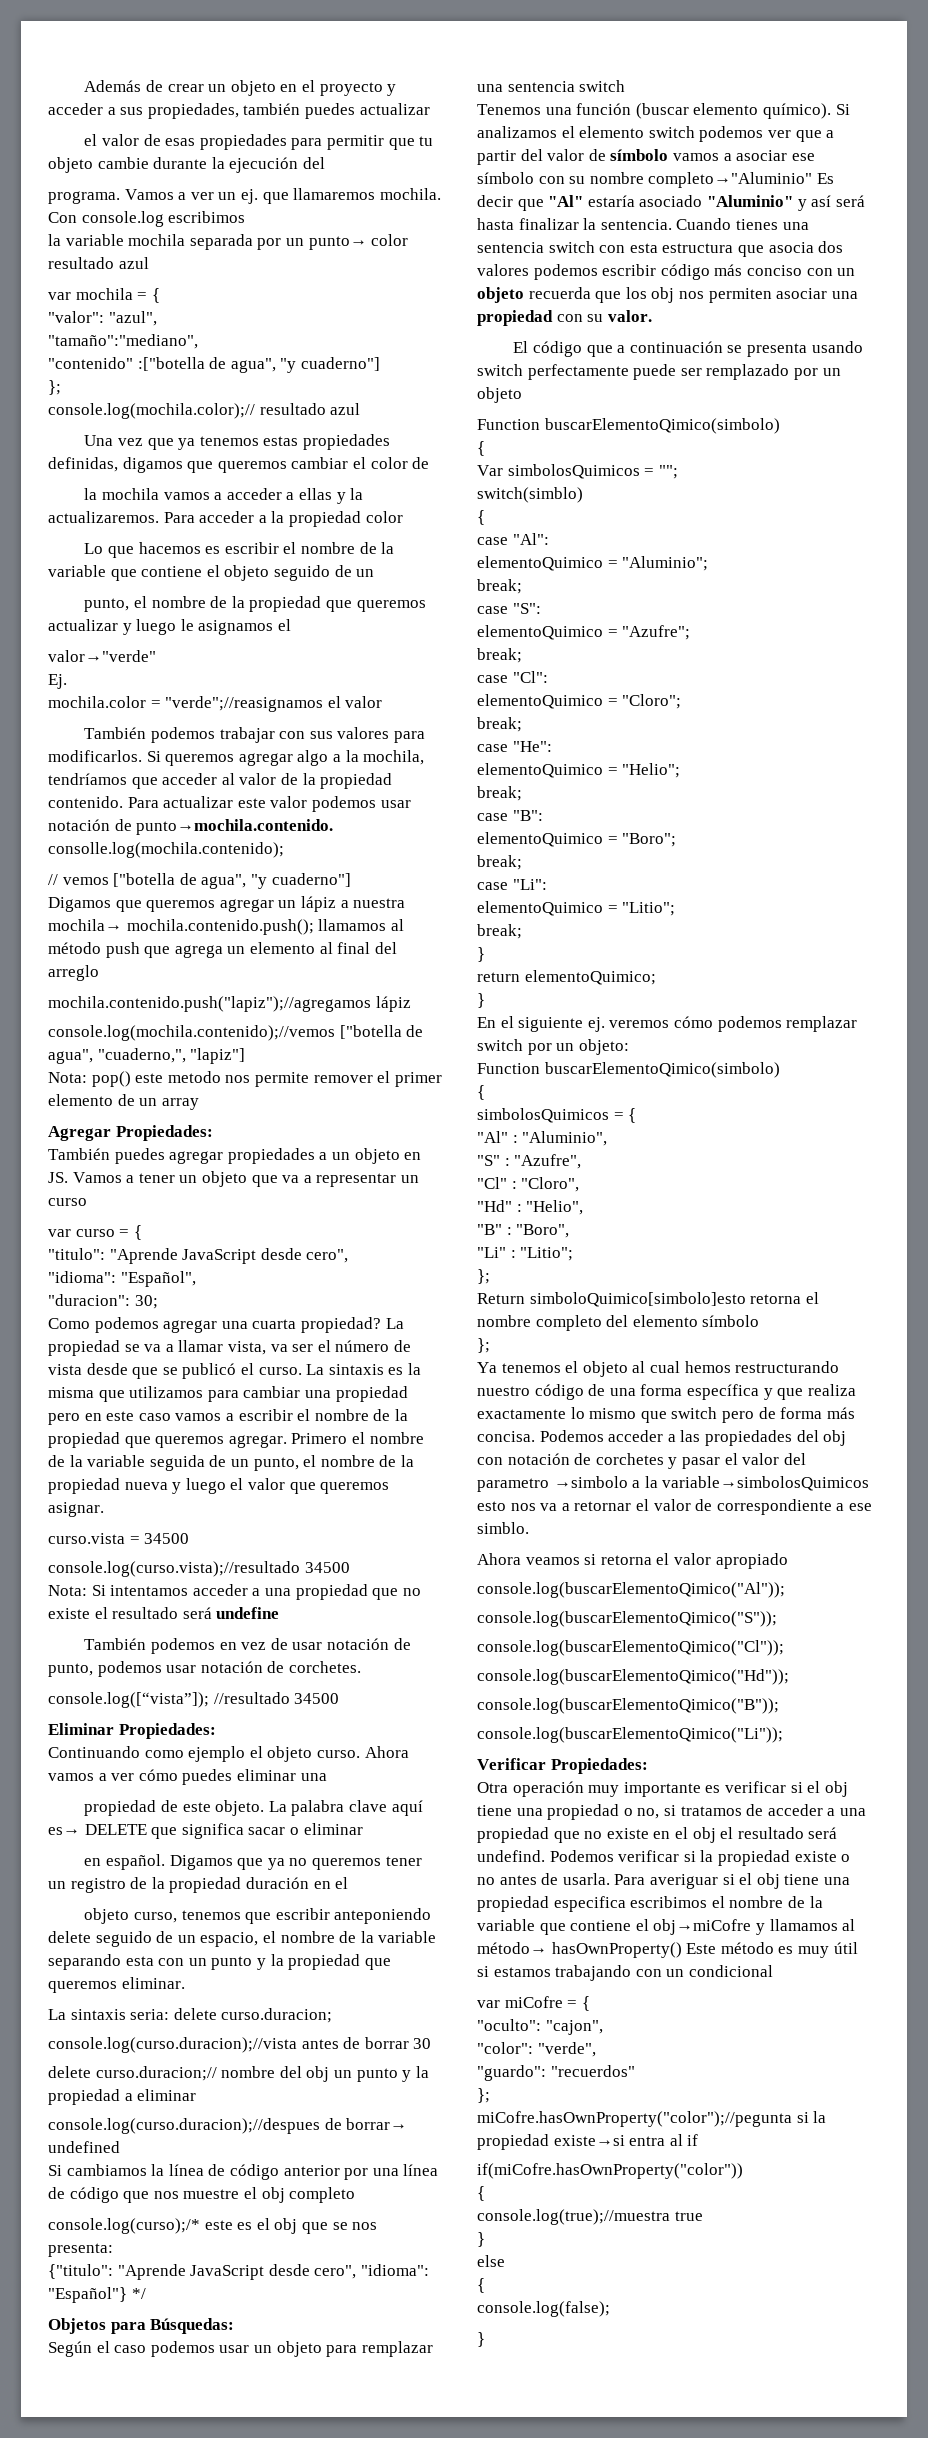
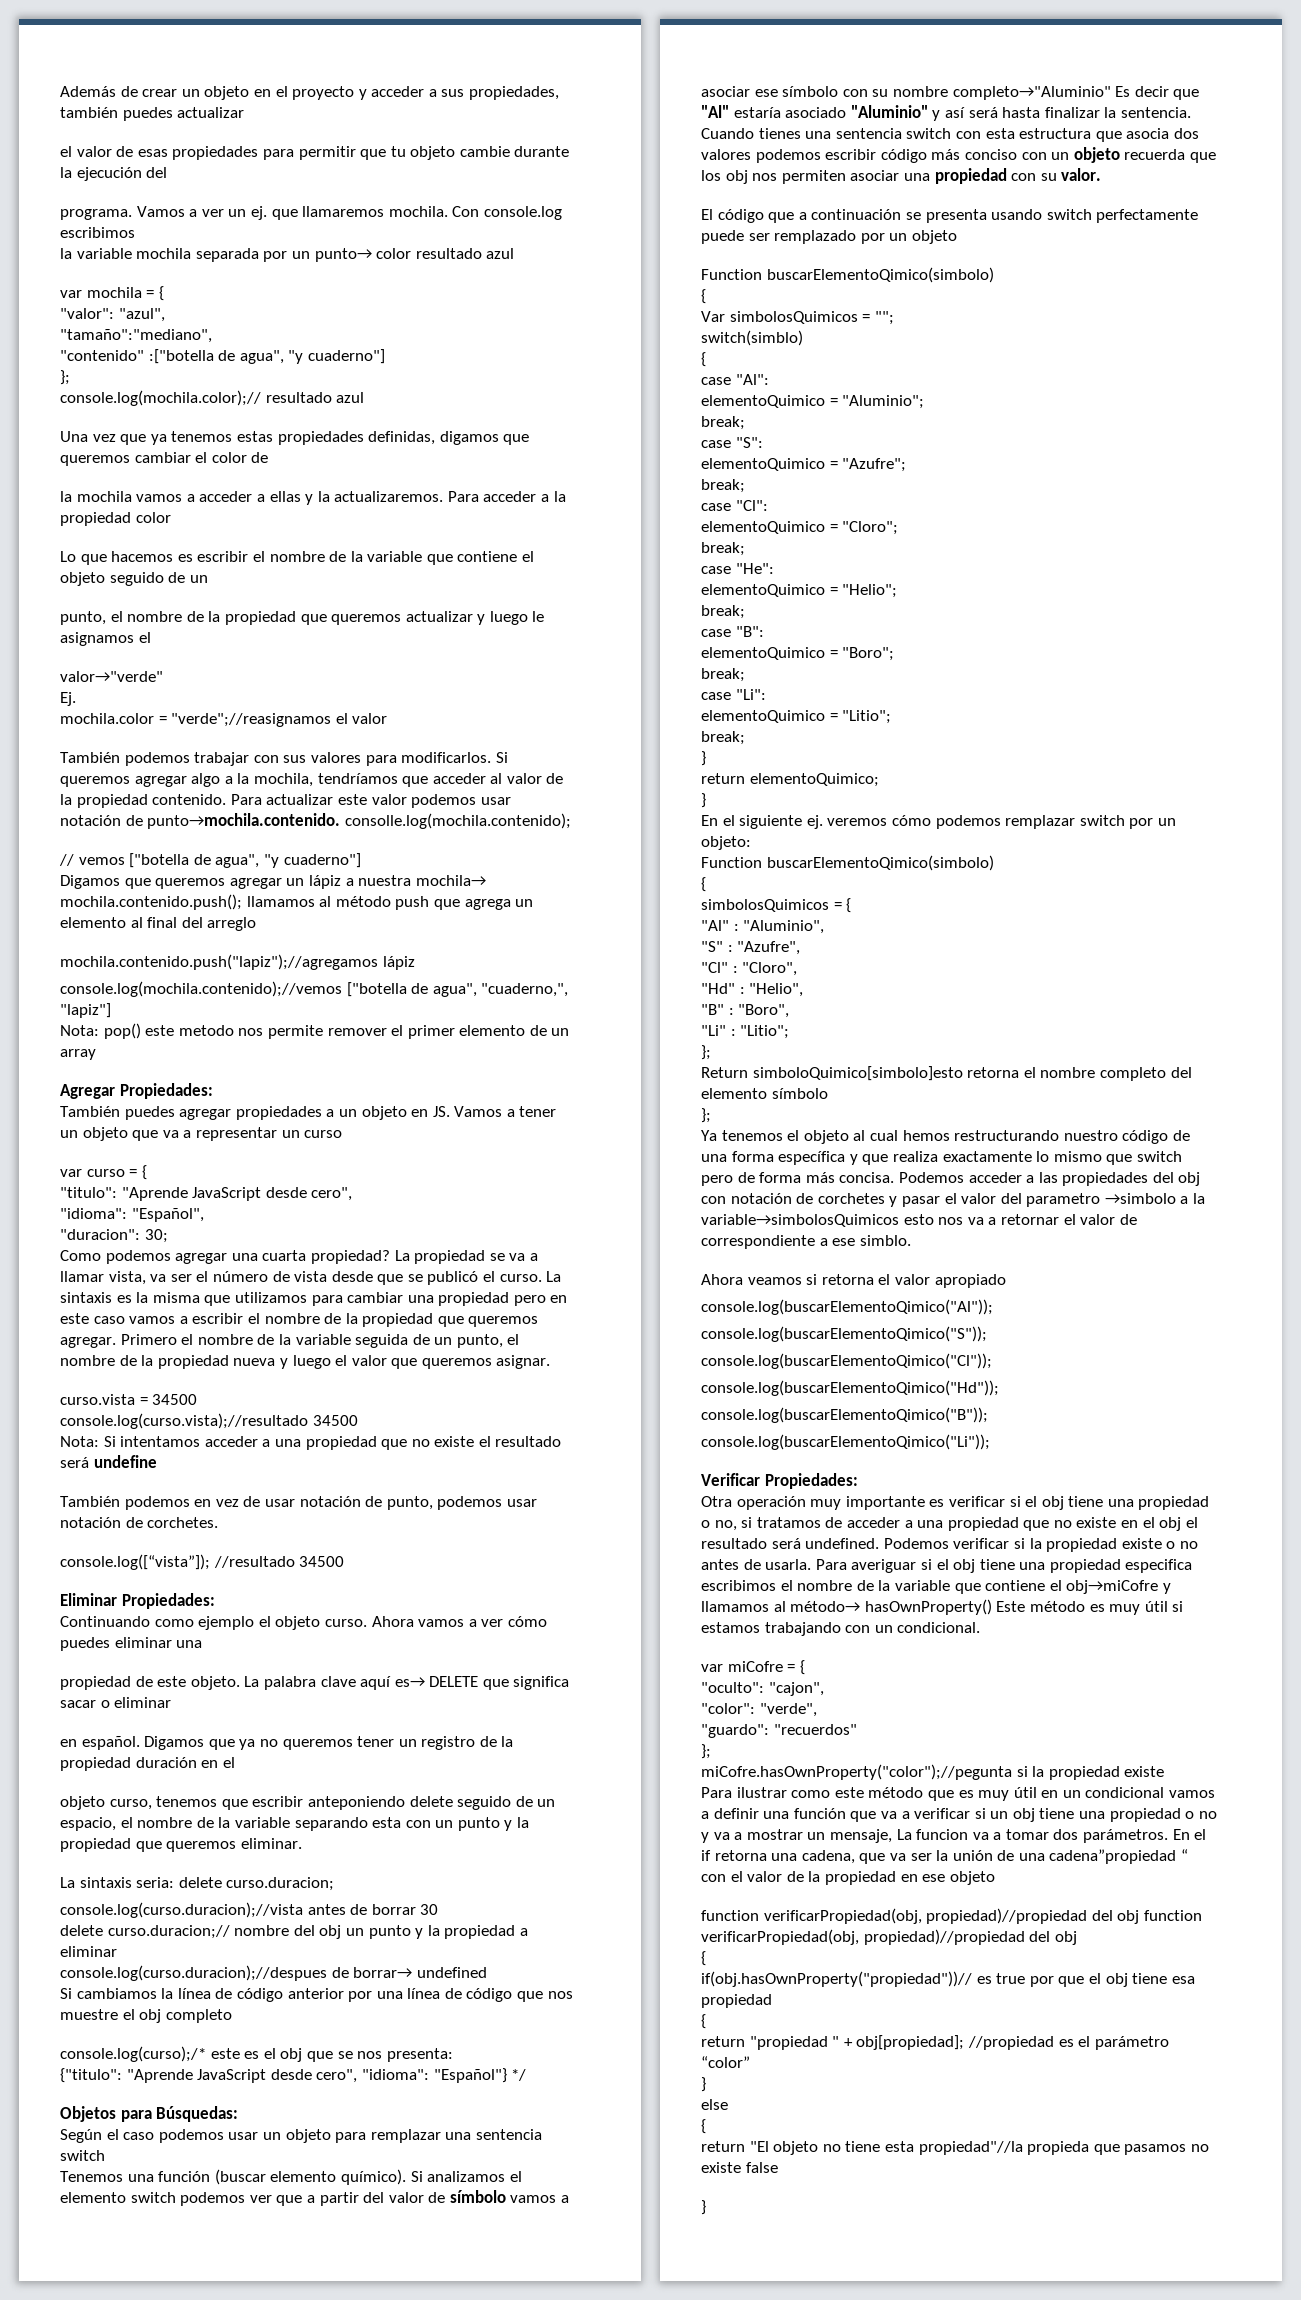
- Otra operación muy importante es verificar si el obj tiene una propiedad o no, si tratamos de acceder a una propiedad que no existe en el obj el resultado será undefind.
+ Otra operación muy importante es verificar si el obj tiene una propiedad o no, si tratamos de acceder a una propiedad que no existe en el obj el resultado será undefined.
- Para averiguar si el obj tiene una propiedad especifica escribimos el nombre de la variable que contiene el obj→miCofre y llamamos al método→ hasOwnProperty() Este método es muy útil si estamos trabajando con un condicional
+ Para averiguar si el obj tiene una propiedad especifica escribimos el nombre de la variable que contiene el obj→miCofre y llamamos al método→ hasOwnProperty() Este método es muy útil si estamos trabajando con un condicional.
- miCofre.hasOwnProperty("color");//pegunta si la propiedad existe→si entra al if
- if(miCofre.hasOwnProperty("color"))
+ miCofre.hasOwnProperty("color");//pegunta si la propiedad existe
+ Para ilustrar como este método que es muy útil en un condicional vamos a definir una función que va a verificar si un obj tiene una propiedad o no y va a mostrar un mensaje, La funcion va a tomar dos parámetros. En el if retorna una cadena, que va ser la unión de una cadena”propiedad “ con el valor de la propiedad en ese objeto
+ function verificarPropiedad(obj, propiedad)//propiedad del obj function verificarPropiedad(obj, propiedad)//propiedad del obj
  {
- console.log(true);//muestra true
+ if(obj.hasOwnProperty("propiedad"))// es true por que el obj tiene esa propiedad
+ {
+ return "propiedad " + obj[propiedad]; //propiedad es el parámetro “color”
  }
  else
  {
- console.log(false);
+ return "El objeto no tiene esta propiedad"//la propieda que pasamos no existe false

